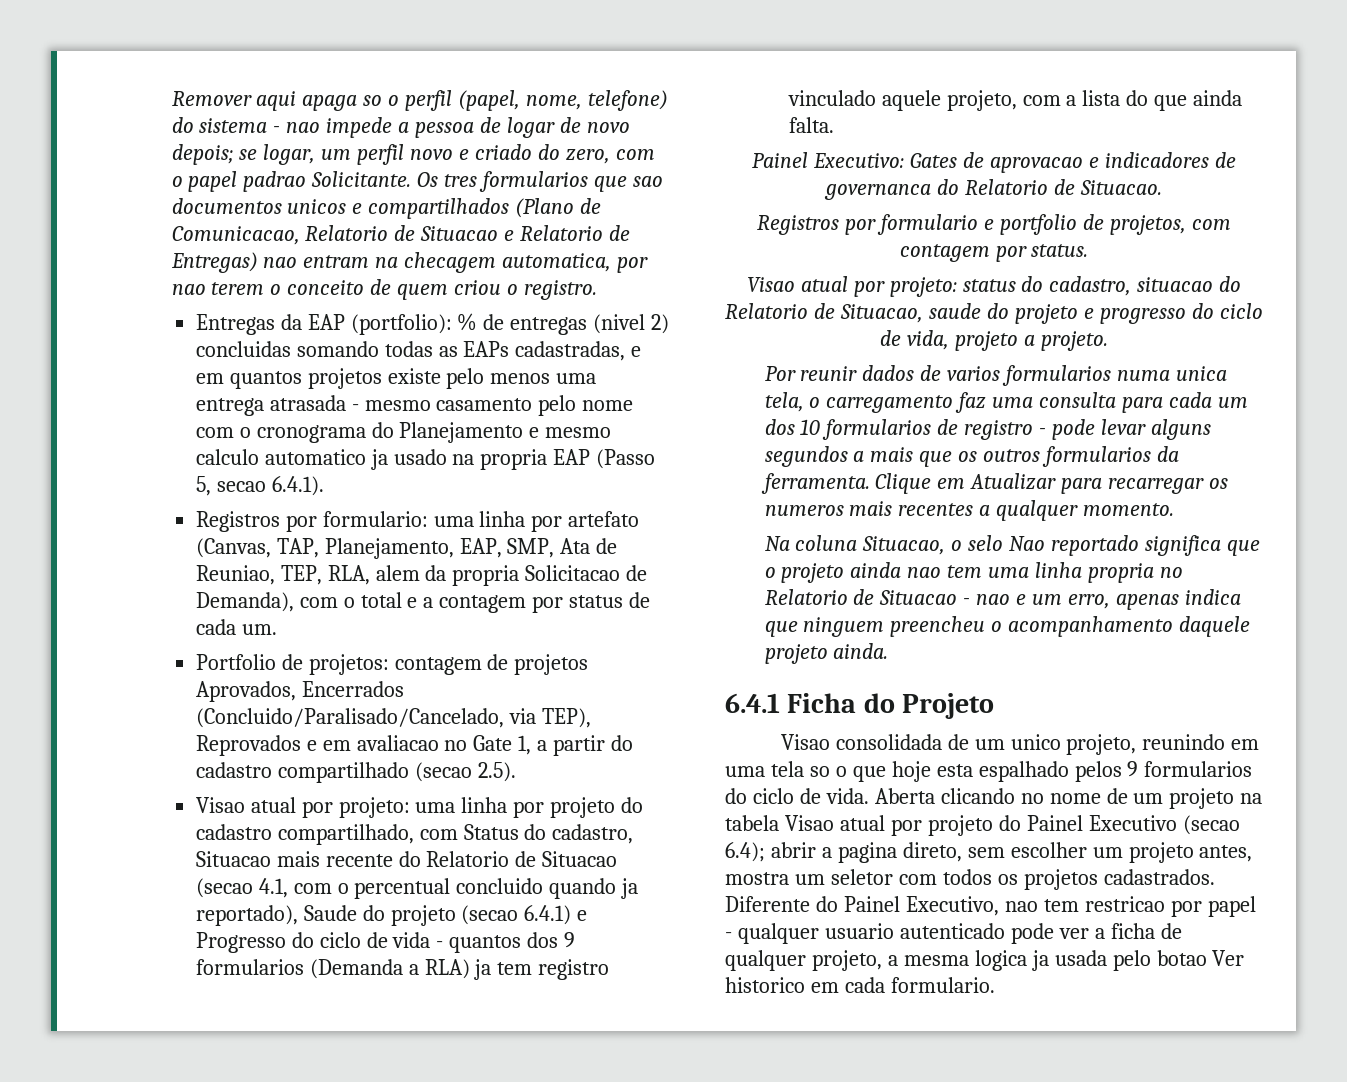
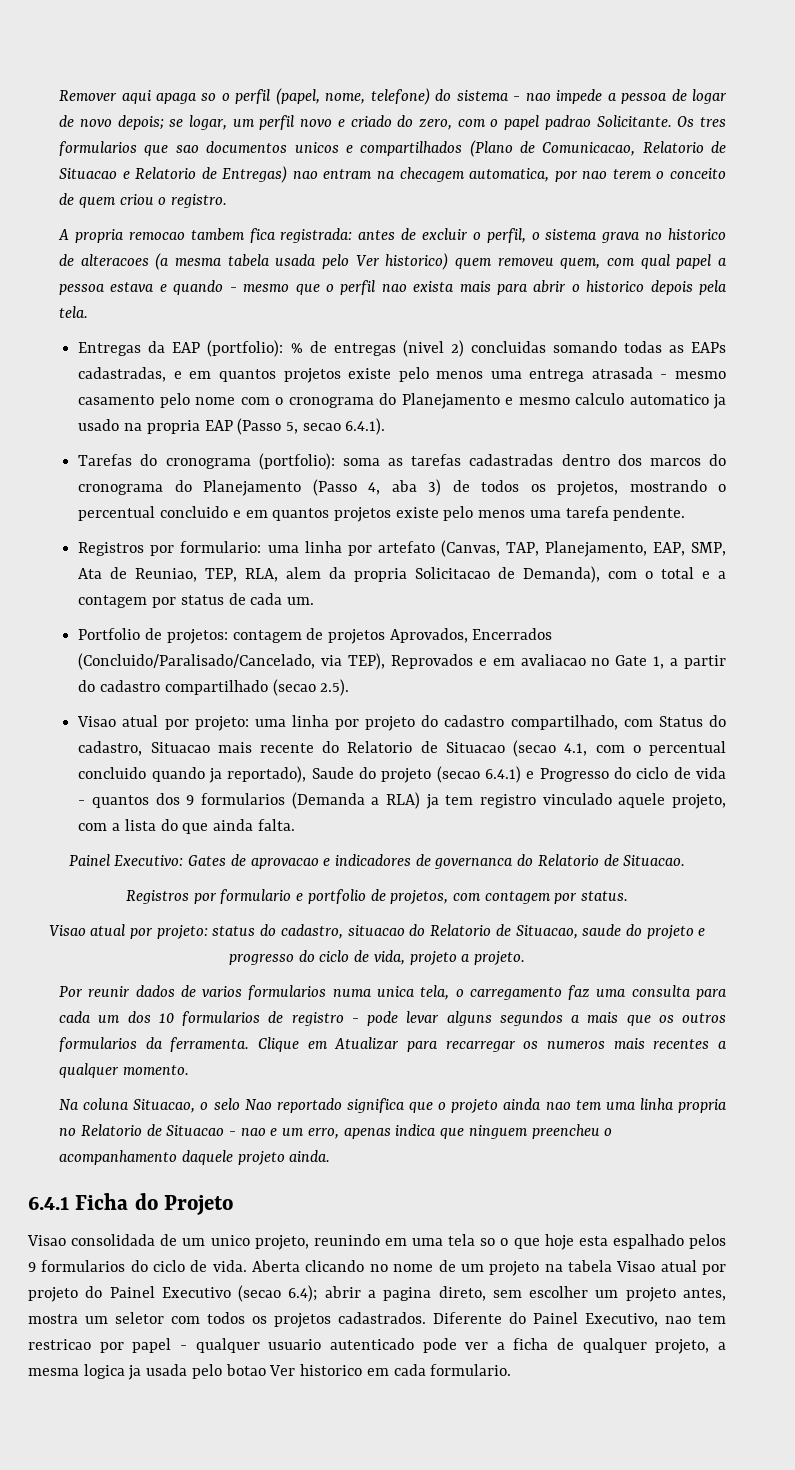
+ A propria remocao tambem fica registrada: antes de excluir o perfil, o sistema grava no historico de alteracoes (a mesma tabela usada pelo Ver historico) quem removeu quem, com qual papel a pessoa estava e quando - mesmo que o perfil nao exista mais para abrir o historico depois pela tela.
+ Tarefas do cronograma (portfolio): soma as tarefas cadastradas dentro dos marcos do cronograma do Planejamento (Passo 4, aba 3) de todos os projetos, mostrando o percentual concluido e em quantos projetos existe pelo menos uma tarefa pendente.

